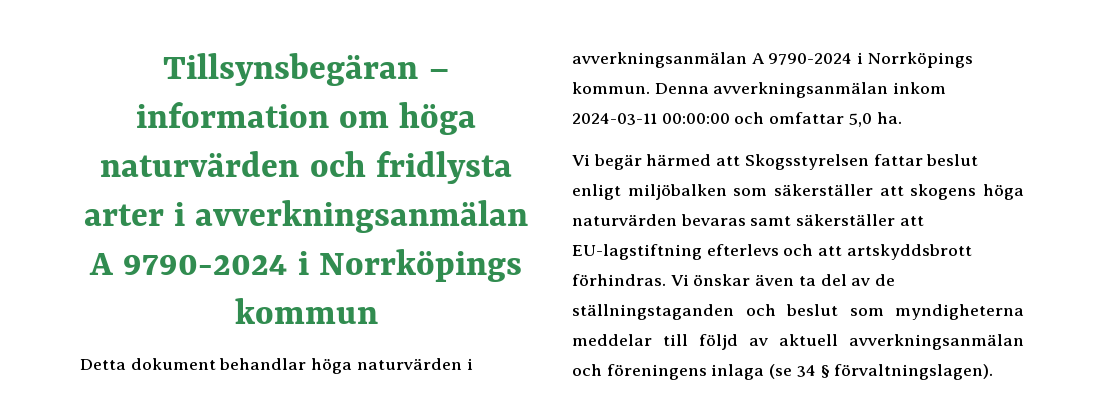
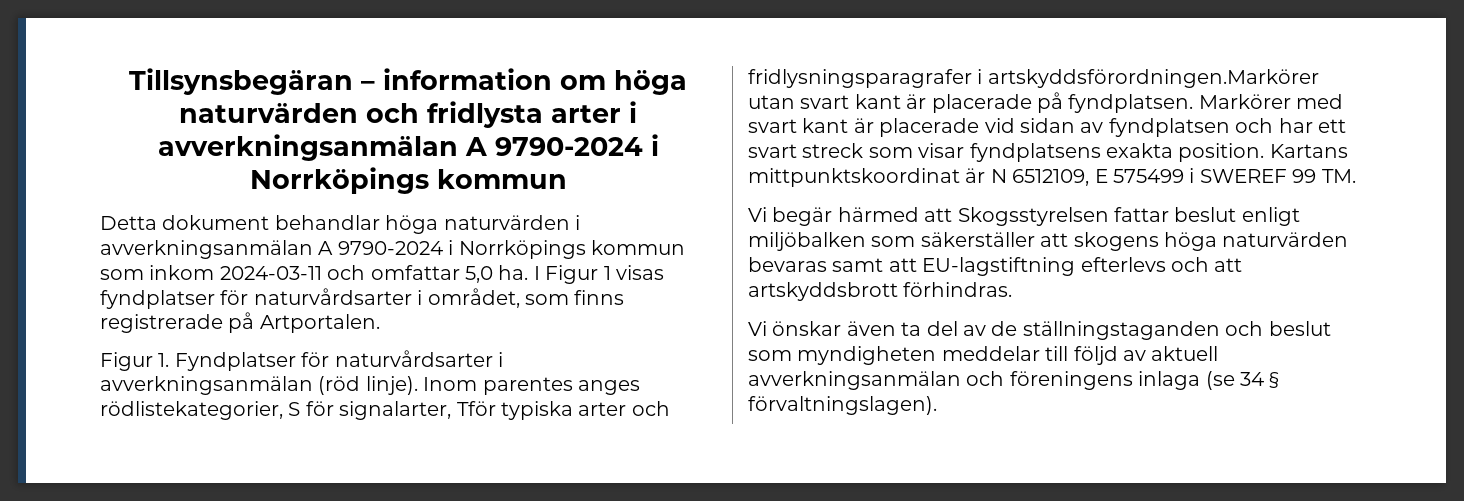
- Detta dokument behandlar höga naturvärden i avverkningsanmälan A 9790-2024 i Norrköpings kommun. Denna avverkningsanmälan inkom 2024-03-11 00:00:00 och omfattar 5,0 ha.
+ Detta dokument behandlar höga naturvärden i avverkningsanmälan A 9790-2024 i Norrköpings kommun som inkom 2024-03-11 och omfattar 5,0 ha. I Figur 1 visas fyndplatser för naturvårdsarter i området, som finns registrerade på Artportalen.
+ Figur 1. Fyndplatser för naturvårdsarter i avverkningsanmälan (röd linje). Inom parentes anges rödlistekategorier, S för signalarter, Tför typiska arter och fridlysningsparagrafer i artskyddsförordningen.Markörer utan svart kant är placerade på fyndplatsen. Markörer med svart kant är placerade vid sidan av fyndplatsen och har ett svart streck som visar fyndplatsens exakta position. Kartans mittpunktskoordinat är N 6512109, E 575499 i SWEREF 99 TM.
- Vi begär härmed att Skogsstyrelsen fattar beslut enligt miljöbalken som säkerställer att skogens höga naturvärden bevaras samt säkerställer att EU-lagstiftning efterlevs och att artskyddsbrott förhindras. Vi önskar även ta del av de ställningstaganden och beslut som myndigheterna meddelar till följd av aktuell avverkningsanmälan och föreningens inlaga (se 34 § förvaltningslagen).
+ Vi begär härmed att Skogsstyrelsen fattar beslut enligt miljöbalken som säkerställer att skogens höga naturvärden bevaras samt att EU-lagstiftning efterlevs och att artskyddsbrott förhindras.
+ Vi önskar även ta del av de ställningstaganden och beslut som myndigheten meddelar till följd av aktuell avverkningsanmälan och föreningens inlaga (se 34 § förvaltningslagen).

